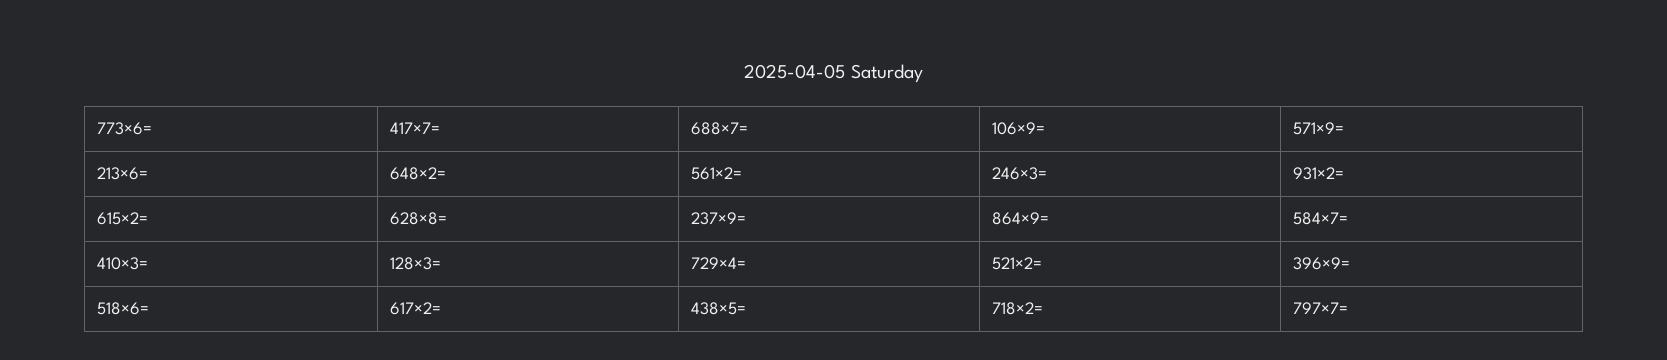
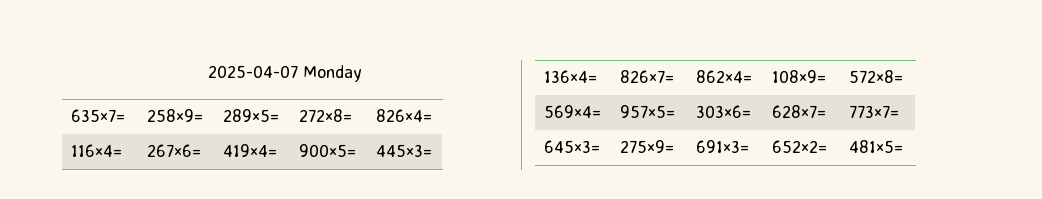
- 2025-04-05 Saturday
- 773×6= | 417×7= | 688×7= | 106×9= | 571×9=
- 213×6= | 648×2= | 561×2= | 246×3= | 931×2=
- 615×2= | 628×8= | 237×9= | 864×9= | 584×7=
- 410×3= | 128×3= | 729×4= | 521×2= | 396×9=
- 518×6= | 617×2= | 438×5= | 718×2= | 797×7=
+ 2025-04-07 Monday
+ 635×7= | 258×9= | 289×5= | 272×8= | 826×4=
+ 116×4= | 267×6= | 419×4= | 900×5= | 445×3=
+ 136×4= | 826×7= | 862×4= | 108×9= | 572×8=
+ 569×4= | 957×5= | 303×6= | 628×7= | 773×7=
+ 645×3= | 275×9= | 691×3= | 652×2= | 481×5=

